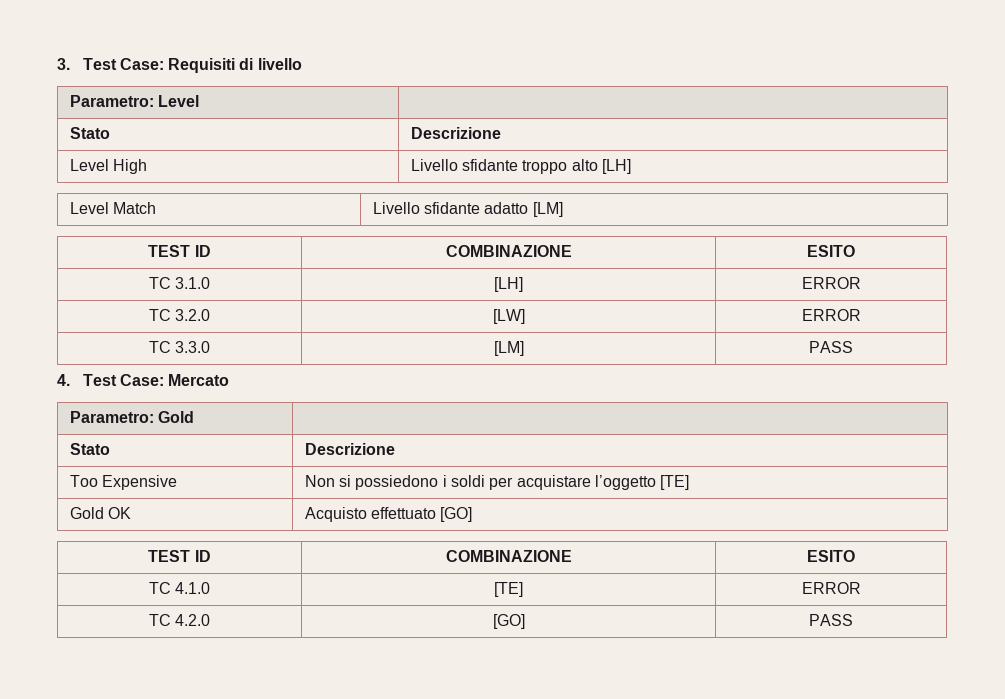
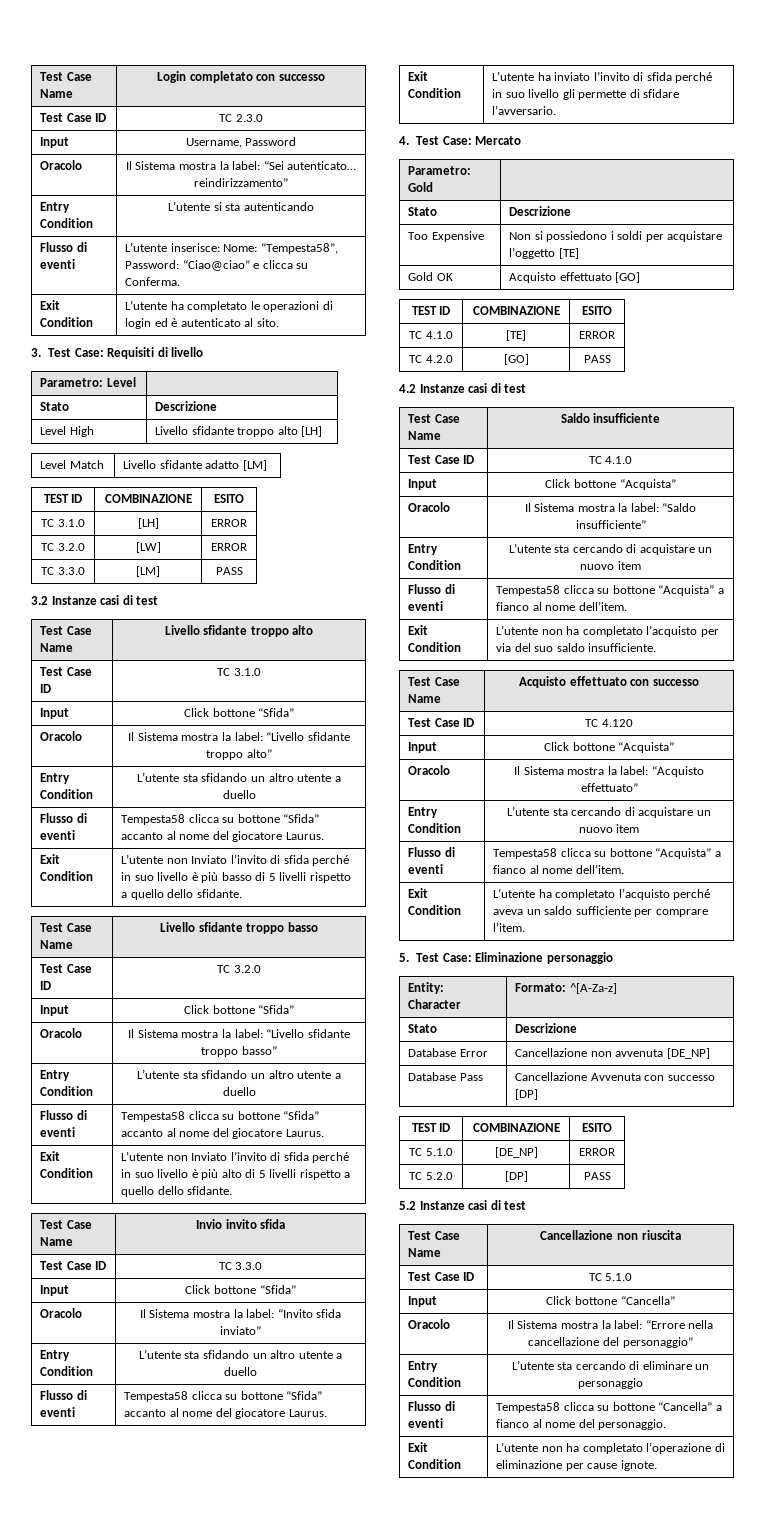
+ Test Case Name | Login completato con successo
+ Test Case ID | TC 2.3.0
+ Input | Username, Password
+ Oracolo | Il Sistema mostra la label: “Sei autenticato… reindirizzamento”
+ Entry Condition | L’utente si sta autenticando
+ Flusso di eventi | L’utente inserisce: Nome: “Tempesta58”, Password: “Ciao@ciao” e clicca su Conferma.
+ Exit Condition | L’utente ha completato le operazioni di login ed è autenticato al sito.
+ 3.2 Instanze casi di test
+ Test Case Name | Livello sfidante troppo alto
+ Test Case ID | TC 3.1.0
+ Input | Click bottone “Sfida”
+ Oracolo | Il Sistema mostra la label: “Livello sfidante troppo alto”
+ Entry Condition | L’utente sta sfidando un altro utente a duello
+ Flusso di eventi | Tempesta58 clicca su bottone “Sfida” accanto al nome del giocatore Laurus.
+ Exit Condition | L’utente non Inviato l’invito di sfida perché in suo livello è più basso di 5 livelli rispetto a quello dello sfidante.
+ Test Case Name | Livello sfidante troppo basso
+ Test Case ID | TC 3.2.0
+ Input | Click bottone “Sfida”
+ Oracolo | Il Sistema mostra la label: “Livello sfidante troppo basso”
+ Entry Condition | L’utente sta sfidando un altro utente a duello
+ Flusso di eventi | Tempesta58 clicca su bottone “Sfida” accanto al nome del giocatore Laurus.
+ Exit Condition | L’utente non Inviato l’invito di sfida perché in suo livello è più alto di 5 livelli rispetto a quello dello sfidante.
+ Test Case Name | Invio invito sfida
+ Test Case ID | TC 3.3.0
+ Input | Click bottone “Sfida”
+ Oracolo | Il Sistema mostra la label: “Invito sfida inviato”
+ Entry Condition | L’utente sta sfidando un altro utente a duello
+ Flusso di eventi | Tempesta58 clicca su bottone “Sfida” accanto al nome del giocatore Laurus.
+ Exit Condition | L’utente ha inviato l’invito di sfida perché in suo livello gli permette di sfidare l’avversario.
+ 4.2 Instanze casi di test
+ Test Case Name | Saldo insufficiente
+ Test Case ID | TC 4.1.0
+ Input | Click bottone “Acquista”
+ Oracolo | Il Sistema mostra la label: “Saldo insufficiente”
+ Entry Condition | L’utente sta cercando di acquistare un nuovo item
+ Flusso di eventi | Tempesta58 clicca su bottone “Acquista” a fianco al nome dell’item.
+ Exit Condition | L’utente non ha completato l’acquisto per via del suo saldo insufficiente.
+ Test Case Name | Acquisto effettuato con successo
+ Test Case ID | TC 4.120
+ Input | Click bottone “Acquista”
+ Oracolo | Il Sistema mostra la label: “Acquisto effettuato”
+ Entry Condition | L’utente sta cercando di acquistare un nuovo item
+ Flusso di eventi | Tempesta58 clicca su bottone “Acquista” a fianco al nome dell’item.
+ Exit Condition | L’utente ha completato l’acquisto perché aveva un saldo sufficiente per comprare l’item.
+ 5. Test Case: Eliminazione personaggio
+ Entity: Character | Formato: ^[A-Za-z]
+ Stato | Descrizione
+ Database Error | Cancellazione non avvenuta [DE_NP]
+ Database Pass | Cancellazione Avvenuta con successo [DP]
+ TEST ID | COMBINAZIONE | ESITO
+ TC 5.1.0 | [DE_NP] | ERROR
+ TC 5.2.0 | [DP] | PASS
+ 5.2 Instanze casi di test
+ Test Case Name | Cancellazione non riuscita
+ Test Case ID | TC 5.1.0
+ Input | Click bottone “Cancella”
+ Oracolo | Il Sistema mostra la label: “Errore nella cancellazione del personaggio”
+ Entry Condition | L’utente sta cercando di eliminare un personaggio
+ Flusso di eventi | Tempesta58 clicca su bottone “Cancella” a fianco al nome del personaggio.
+ Exit Condition | L’utente non ha completato l’operazione di eliminazione per cause ignote.

